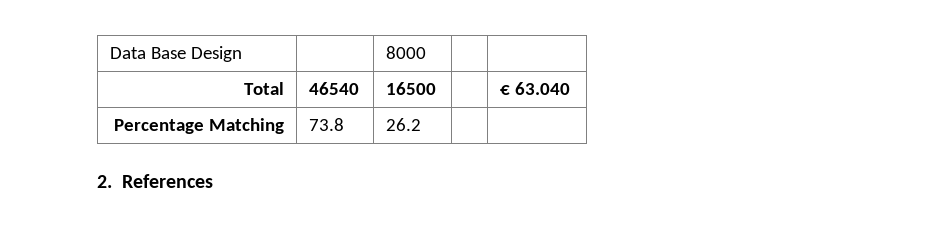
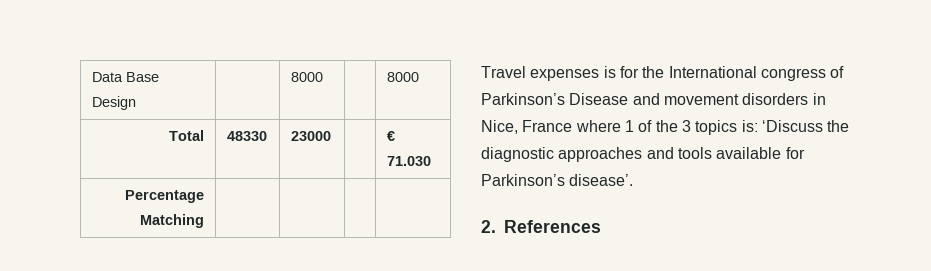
- Data Base Design | | 8000 | |
+ Data Base Design | | 8000 | | 8000
- Total | 46540 | 16500 | | € 63.040
+ Total | 48330 | 23000 | | € 71.030
- Percentage Matching | 73.8 | 26.2 | |
+ Percentage Matching | | | |
+ Travel expenses is for the International congress of Parkinson’s Disease and movement disorders in Nice, France where 1 of the 3 topics is: ‘Discuss the diagnostic approaches and tools available for Parkinson’s disease’.

